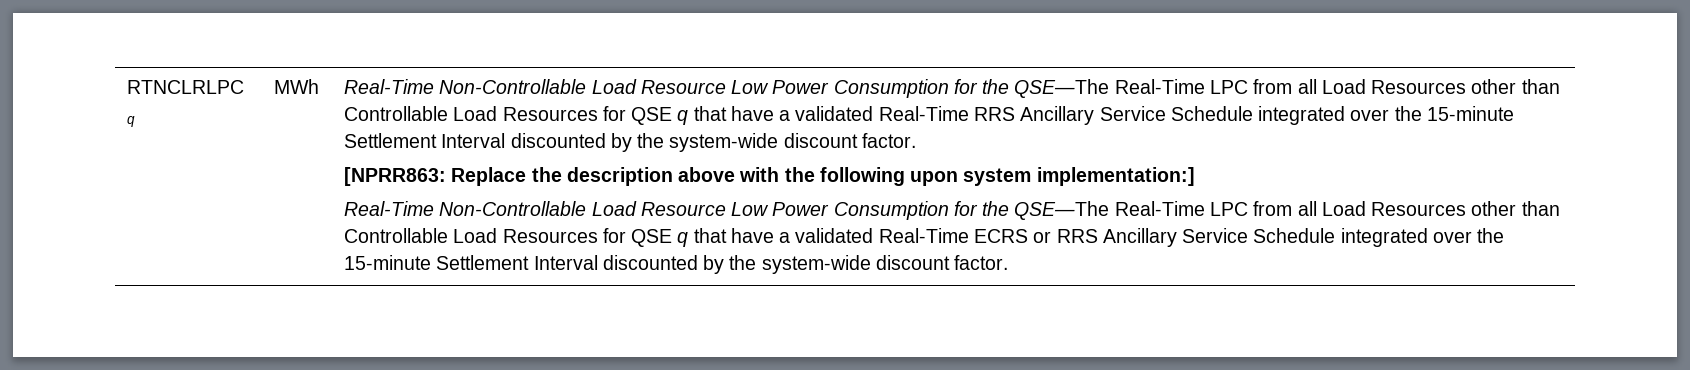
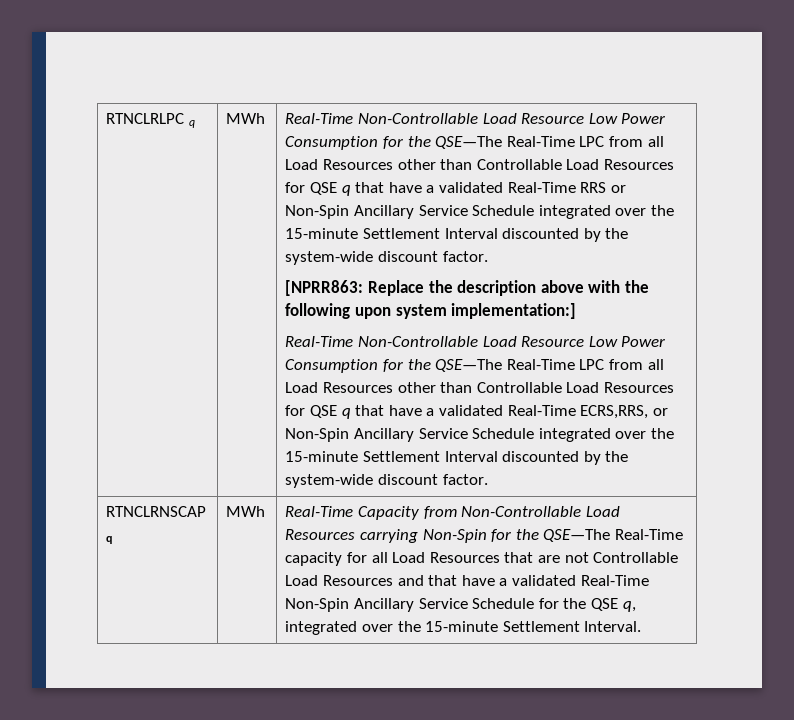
- Real-Time Non-Controllable Load Resource Low Power Consumption for the QSE—The Real-Time LPC from all Load Resources other than Controllable Load Resources for QSE q that have a validated Real-Time RRS Ancillary Service Schedule integrated over the 15-minute Settlement Interval discounted by the system-wide discount factor.
+ Real-Time Non-Controllable Load Resource Low Power Consumption for the QSE—The Real-Time LPC from all Load Resources other than Controllable Load Resources for QSE q that have a validated Real-Time RRS or Non-Spin Ancillary Service Schedule integrated over the 15-minute Settlement Interval discounted by the system-wide discount factor.
- Real-Time Non-Controllable Load Resource Low Power Consumption for the QSE—The Real-Time LPC from all Load Resources other than Controllable Load Resources for QSE q that have a validated Real-Time ECRS or RRS Ancillary Service Schedule integrated over the 15-minute Settlement Interval discounted by the system-wide discount factor.
+ Real-Time Non-Controllable Load Resource Low Power Consumption for the QSE—The Real-Time LPC from all Load Resources other than Controllable Load Resources for QSE q that have a validated Real-Time ECRS,RRS, or Non-Spin Ancillary Service Schedule integrated over the 15-minute Settlement Interval discounted by the system-wide discount factor.
+ RTNCLRNSCAP q | MWh | Real-Time Capacity from Non-Controllable Load Resources carrying Non-Spin for the QSE—The Real-Time capacity for all Load Resources that are not Controllable Load Resources and that have a validated Real-Time Non-Spin Ancillary Service Schedule for the QSE q, integrated over the 15-minute Settlement Interval.

